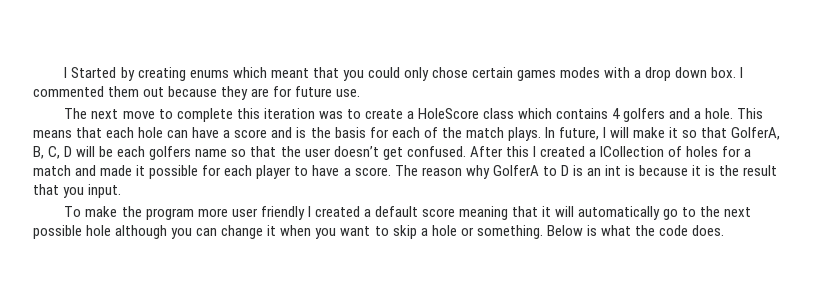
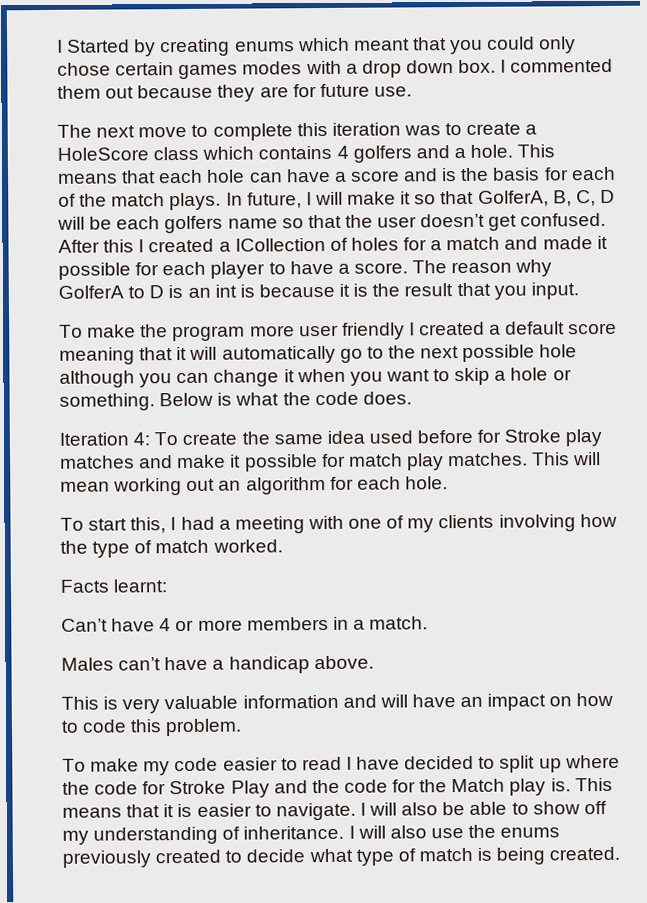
+ Iteration 4: To create the same idea used before for Stroke play matches and make it possible for match play matches. This will mean working out an algorithm for each hole.
+ To start this, I had a meeting with one of my clients involving how the type of match worked.
+ Facts learnt:
+ Can’t have 4 or more members in a match.
+ Males can’t have a handicap above.
+ This is very valuable information and will have an impact on how to code this problem.
+ To make my code easier to read I have decided to split up where the code for Stroke Play and the code for the Match play is. This means that it is easier to navigate. I will also be able to show off my understanding of inheritance. I will also use the enums previously created to decide what type of match is being created.

